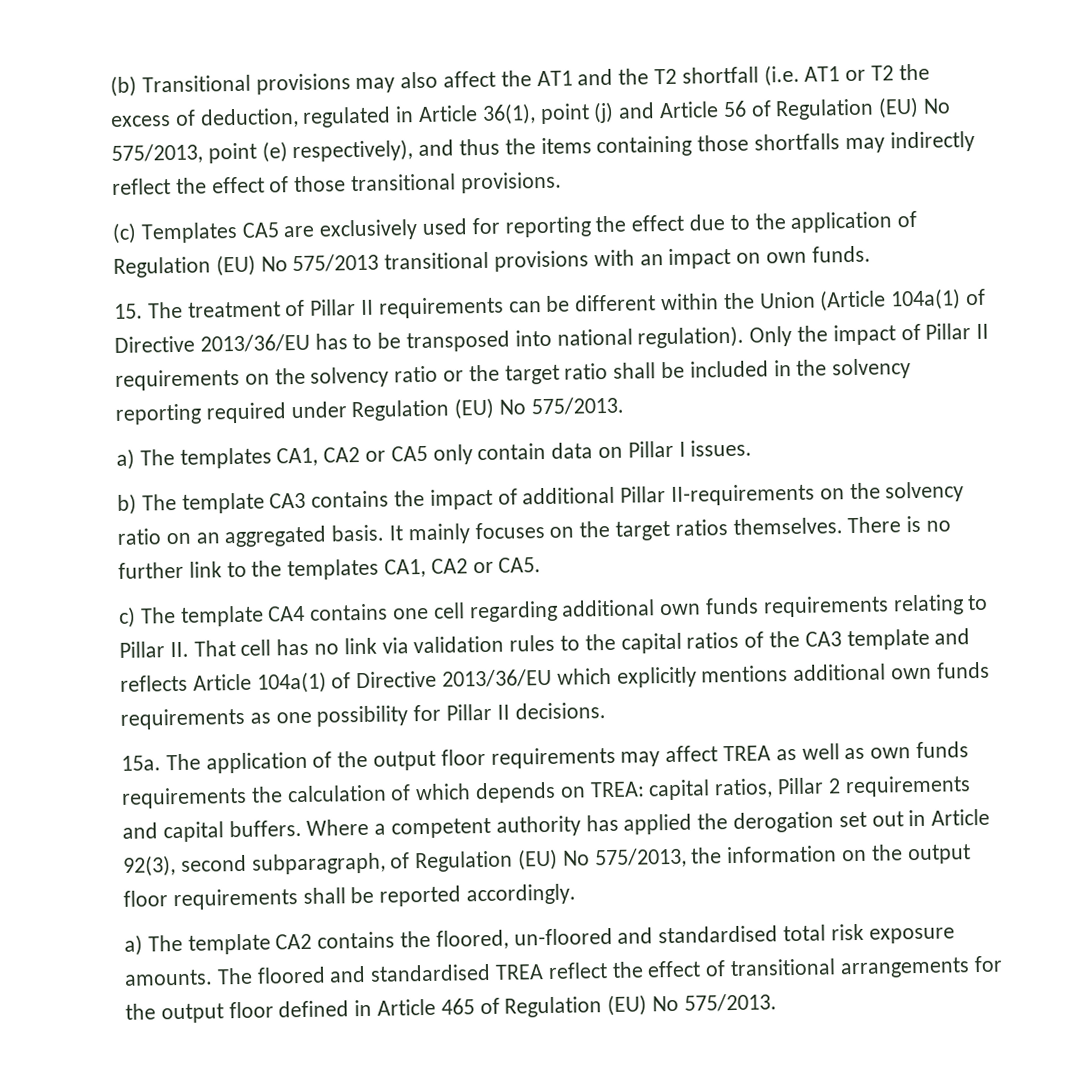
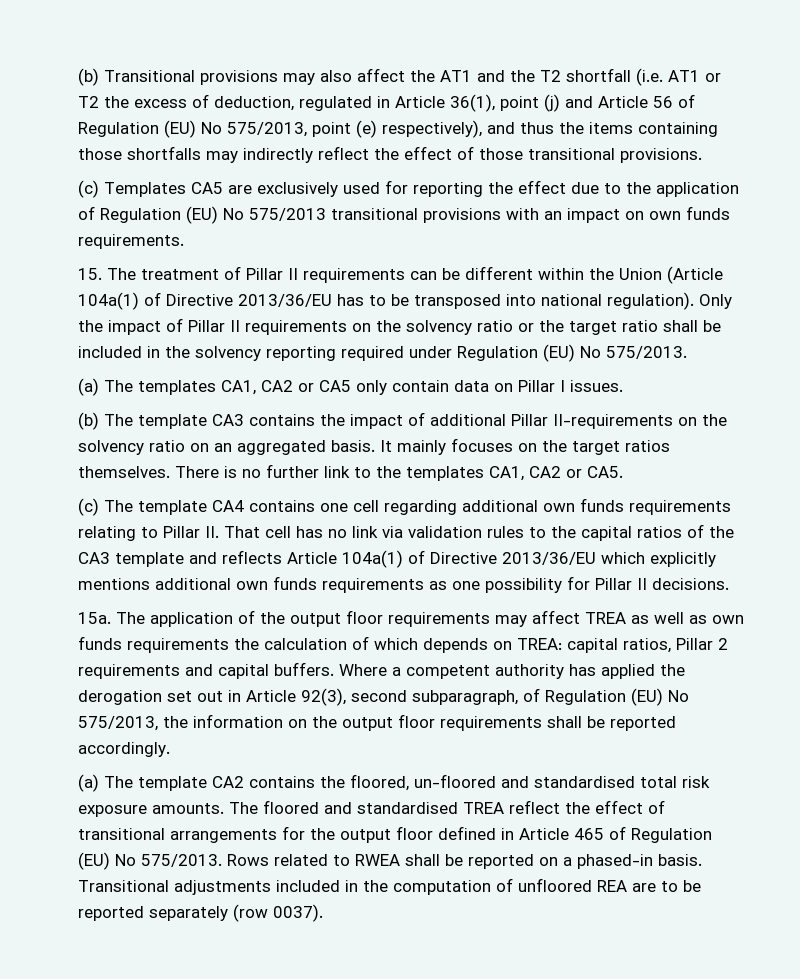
- (c) Templates CA5 are exclusively used for reporting the effect due to the application of Regulation (EU) No 575/2013 transitional provisions with an impact on own funds.
+ (c) Templates CA5 are exclusively used for reporting the effect due to the application of Regulation (EU) No 575/2013 transitional provisions with an impact on own funds requirements.
- a) The templates CA1, CA2 or CA5 only contain data on Pillar I issues.
+ (a) The templates CA1, CA2 or CA5 only contain data on Pillar I issues.
- b) The template CA3 contains the impact of additional Pillar II-requirements on the solvency ratio on an aggregated basis.
+ (b) The template CA3 contains the impact of additional Pillar II-requirements on the solvency ratio on an aggregated basis.
- c) The template CA4 contains one cell regarding additional own funds requirements relating to Pillar II. That cell has no link via validation rules to the capital ratios of the CA3 template and reflects Article 104a(1) of Directive 2013/36/EU which explicitly mentions additional own funds requirements as one possibility for Pillar II decisions.
+ (c) The template CA4 contains one cell regarding additional own funds requirements relating to Pillar II. That cell has no link via validation rules to the capital ratios of the CA3 template and reflects Article 104a(1) of Directive 2013/36/EU which explicitly mentions additional own funds requirements as one possibility for Pillar II decisions.
- a) The template CA2 contains the floored, un-floored and standardised total risk exposure amounts.
+ (a) The template CA2 contains the floored, un-floored and standardised total risk exposure amounts.
+ Rows related to RWEA shall be reported on a phased-in basis. Transitional adjustments included in the computation of unfloored REA are to be reported separately (row 0037).

